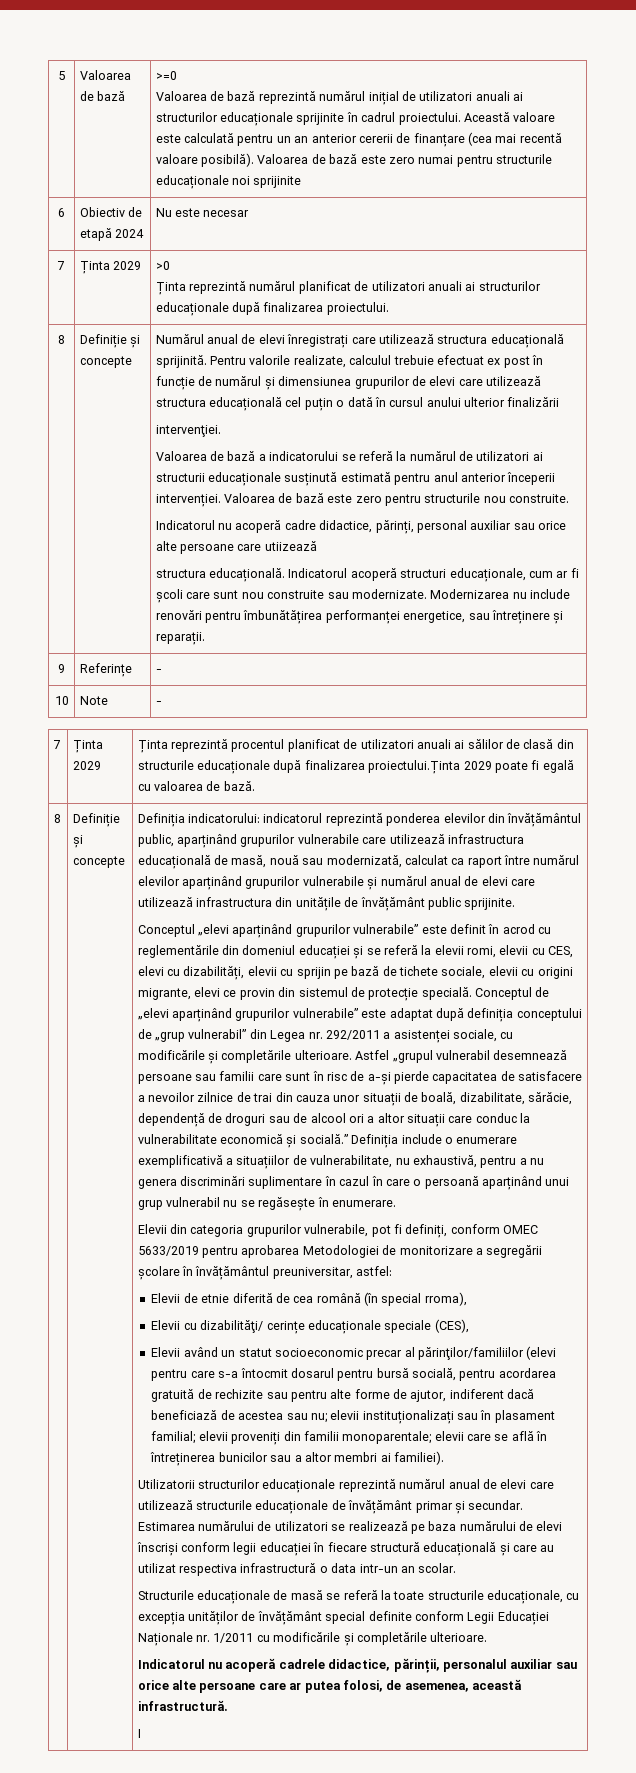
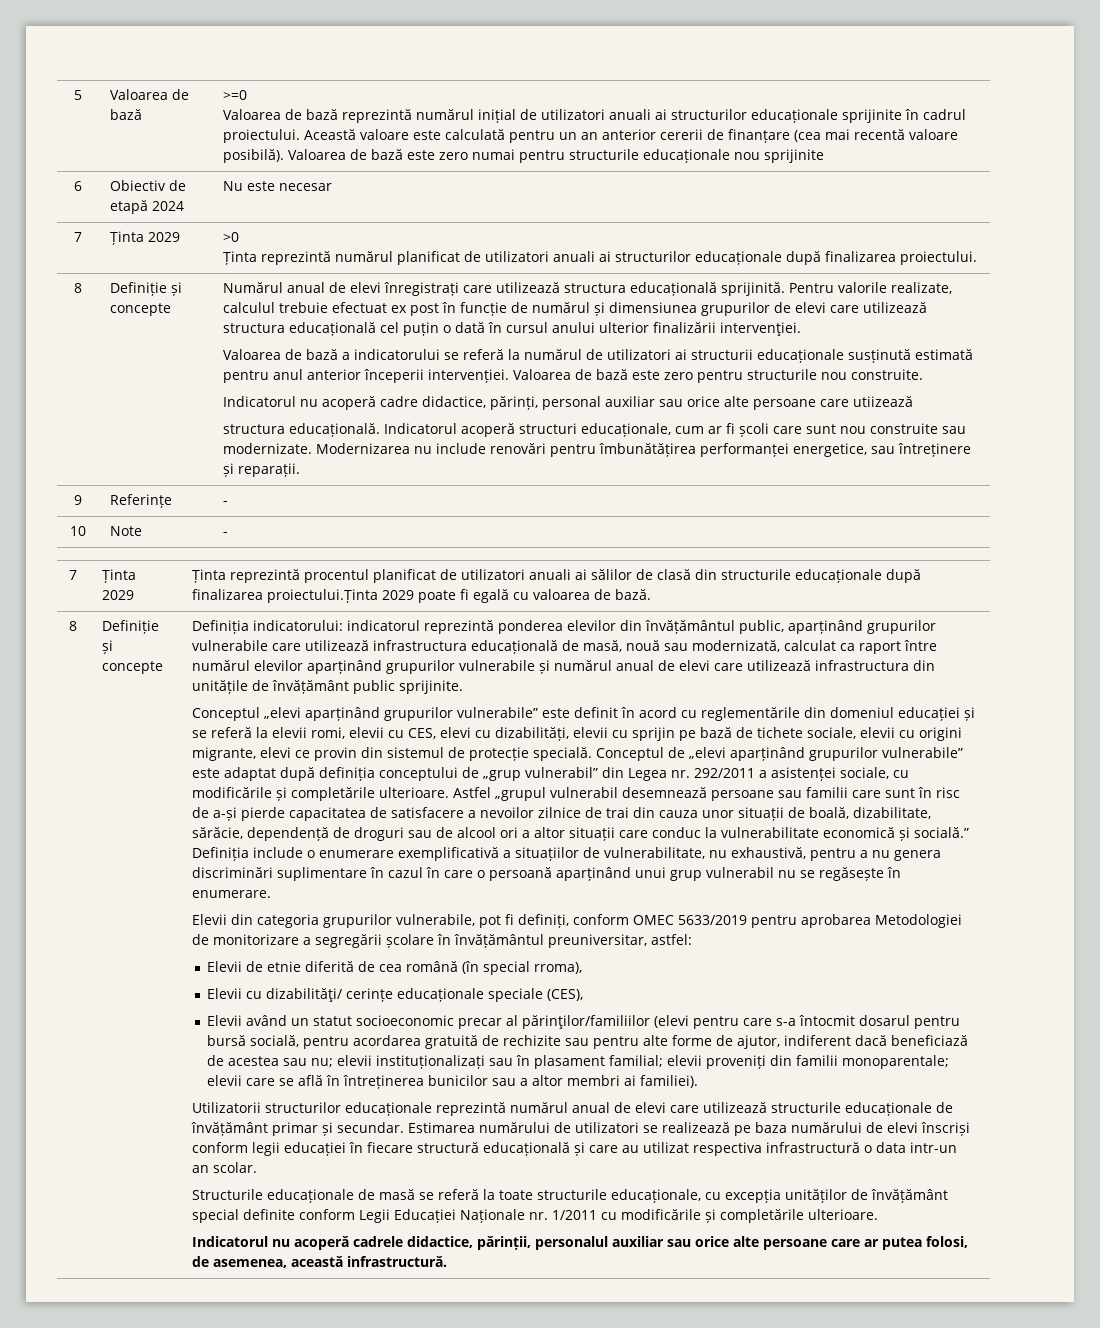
- Valoarea de bază este zero numai pentru structurile educaționale noi sprijinite
+ Valoarea de bază este zero numai pentru structurile educaționale nou sprijinite
- Pentru valorile realizate, calculul trebuie efectuat ex post în funcție de numărul și dimensiunea grupurilor de elevi care utilizează structura educațională cel puțin o dată în cursul anului ulterior finalizării
- intervenţiei.
+ Pentru valorile realizate, calculul trebuie efectuat ex post în funcție de numărul și dimensiunea grupurilor de elevi care utilizează structura educațională cel puțin o dată în cursul anului ulterior finalizării intervenţiei.
- Conceptul „elevi aparținând grupurilor vulnerabile” este definit în acrod cu reglementările din domeniul educației și se referă la elevii romi, elevii cu CES, elevi cu dizabilități, elevii cu sprijin pe bază de tichete sociale, elevii cu origini migrante, elevi ce provin din sistemul de protecție specială.
+ Conceptul „elevi aparținând grupurilor vulnerabile” este definit în acord cu reglementările din domeniul educației și se referă la elevii romi, elevii cu CES, elevi cu dizabilități, elevii cu sprijin pe bază de tichete sociale, elevii cu origini migrante, elevi ce provin din sistemul de protecție specială.
  Indicatorul nu acoperă cadrele didactice, părinții, personalul auxiliar sau orice alte persoane care ar putea folosi, de asemenea, această infrastructură.
- I

